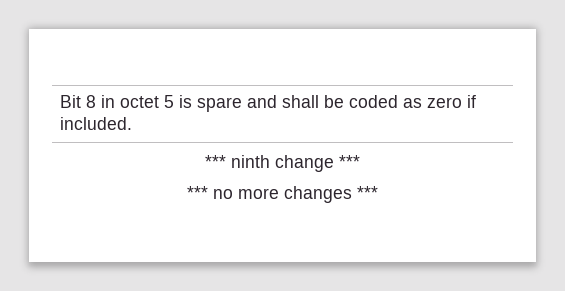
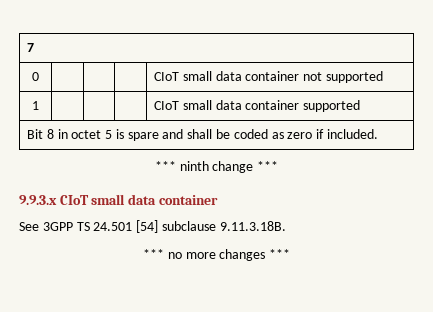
+ 7
+ 0 | | | | CIoT small data container not supported
+ 1 | | | | CIoT small data container supported
+ 9.9.3.x CIoT small data container
+ See 3GPP TS 24.501 [54] subclause 9.11.3.18B.

